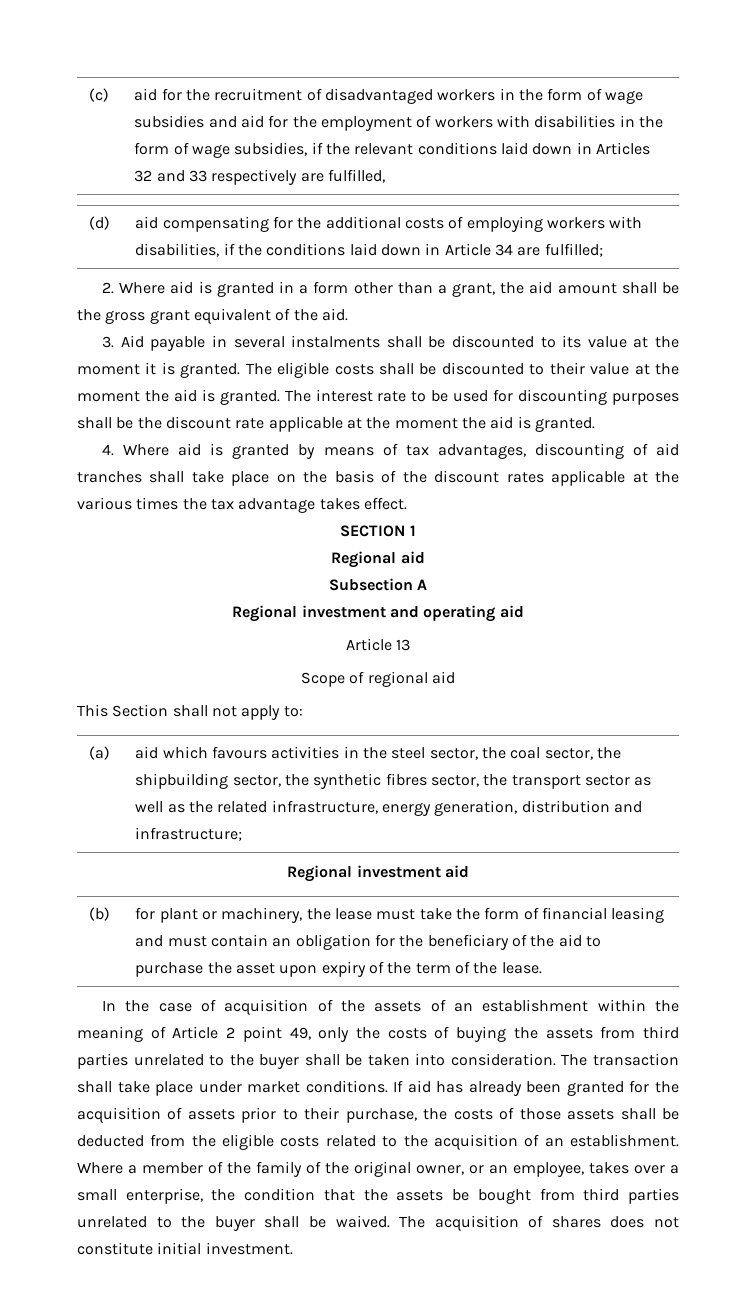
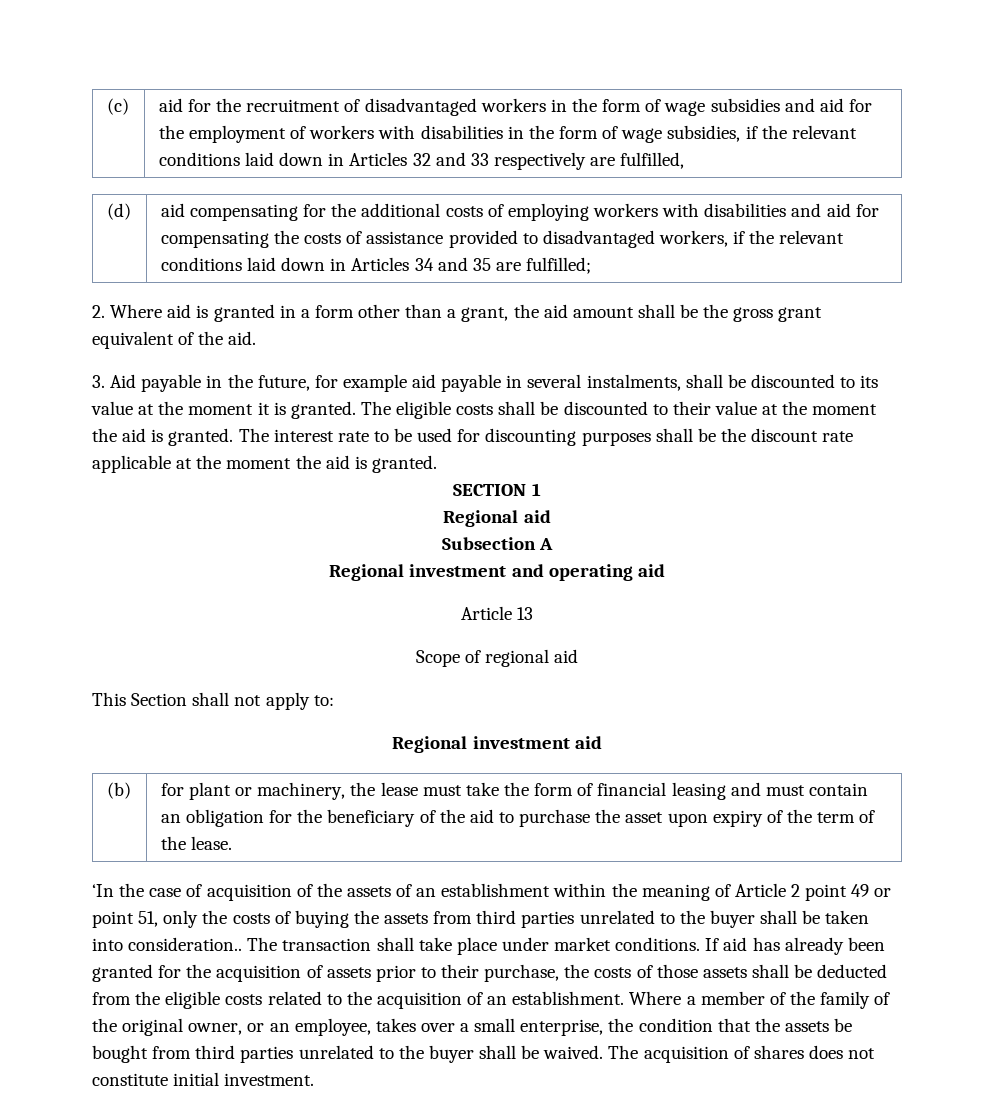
- (d) | aid compensating for the additional costs of employing workers with disabilities, if the conditions laid down in Article 34 are fulfilled;
+ (d) | aid compensating for the additional costs of employing workers with disabilities and aid for compensating the costs of assistance provided to disadvantaged workers, if the relevant conditions laid down in Articles 34 and 35 are fulfilled;
- 3. Aid payable in several instalments shall be discounted to its value at the moment it is granted.
+ 3. Aid payable in the future, for example aid payable in several instalments, shall be discounted to its value at the moment it is granted.
- 4. Where aid is granted by means of tax advantages, discounting of aid tranches shall take place on the basis of the discount rates applicable at the various times the tax advantage takes effect.
- (a) | aid which favours activities in the steel sector, the coal sector, the shipbuilding sector, the synthetic fibres sector, the transport sector as well as the related infrastructure, energy generation, distribution and infrastructure;
- In the case of acquisition of the assets of an establishment within the meaning of Article 2 point 49, only the costs of buying the assets from third parties unrelated to the buyer shall be taken into consideration.
+ ‘In the case of acquisition of the assets of an establishment within the meaning of Article 2 point 49 or point 51, only the costs of buying the assets from third parties unrelated to the buyer shall be taken into consideration..

